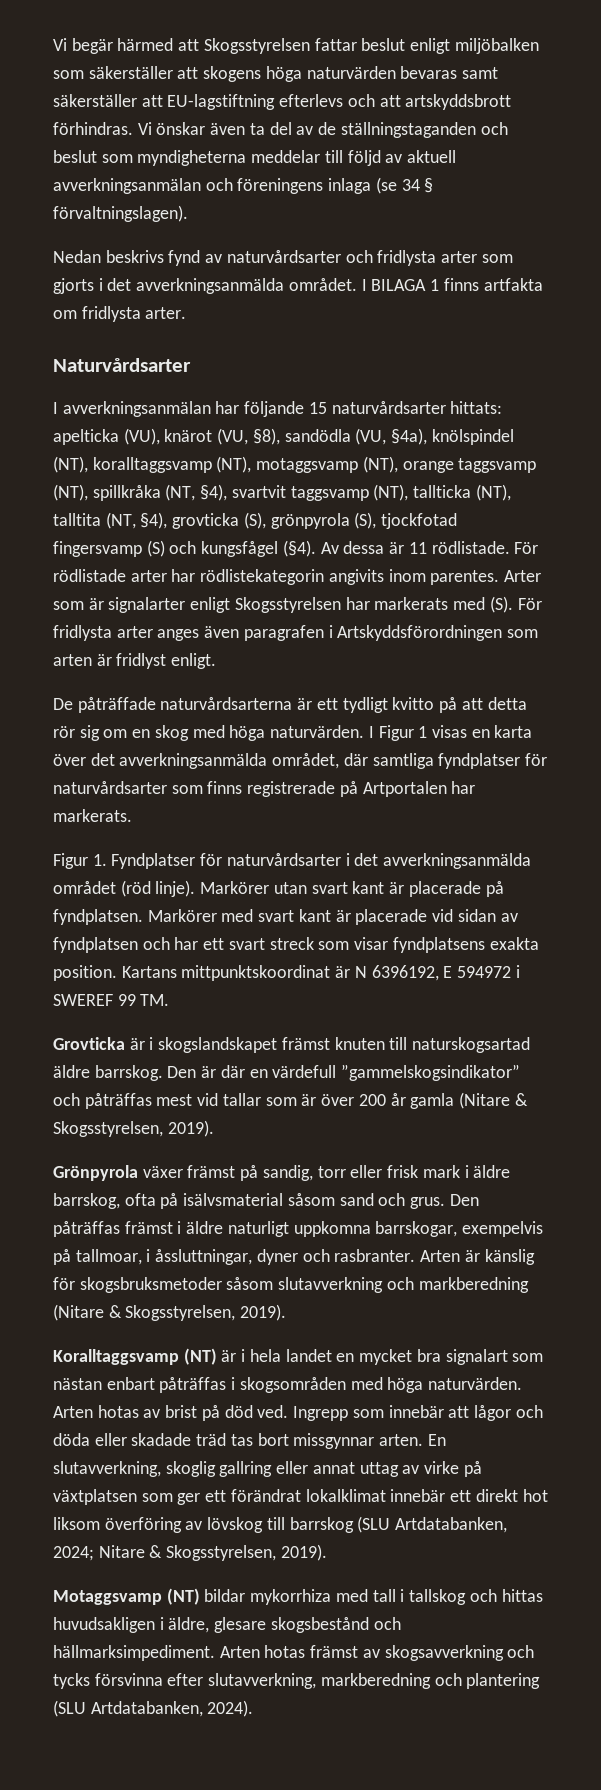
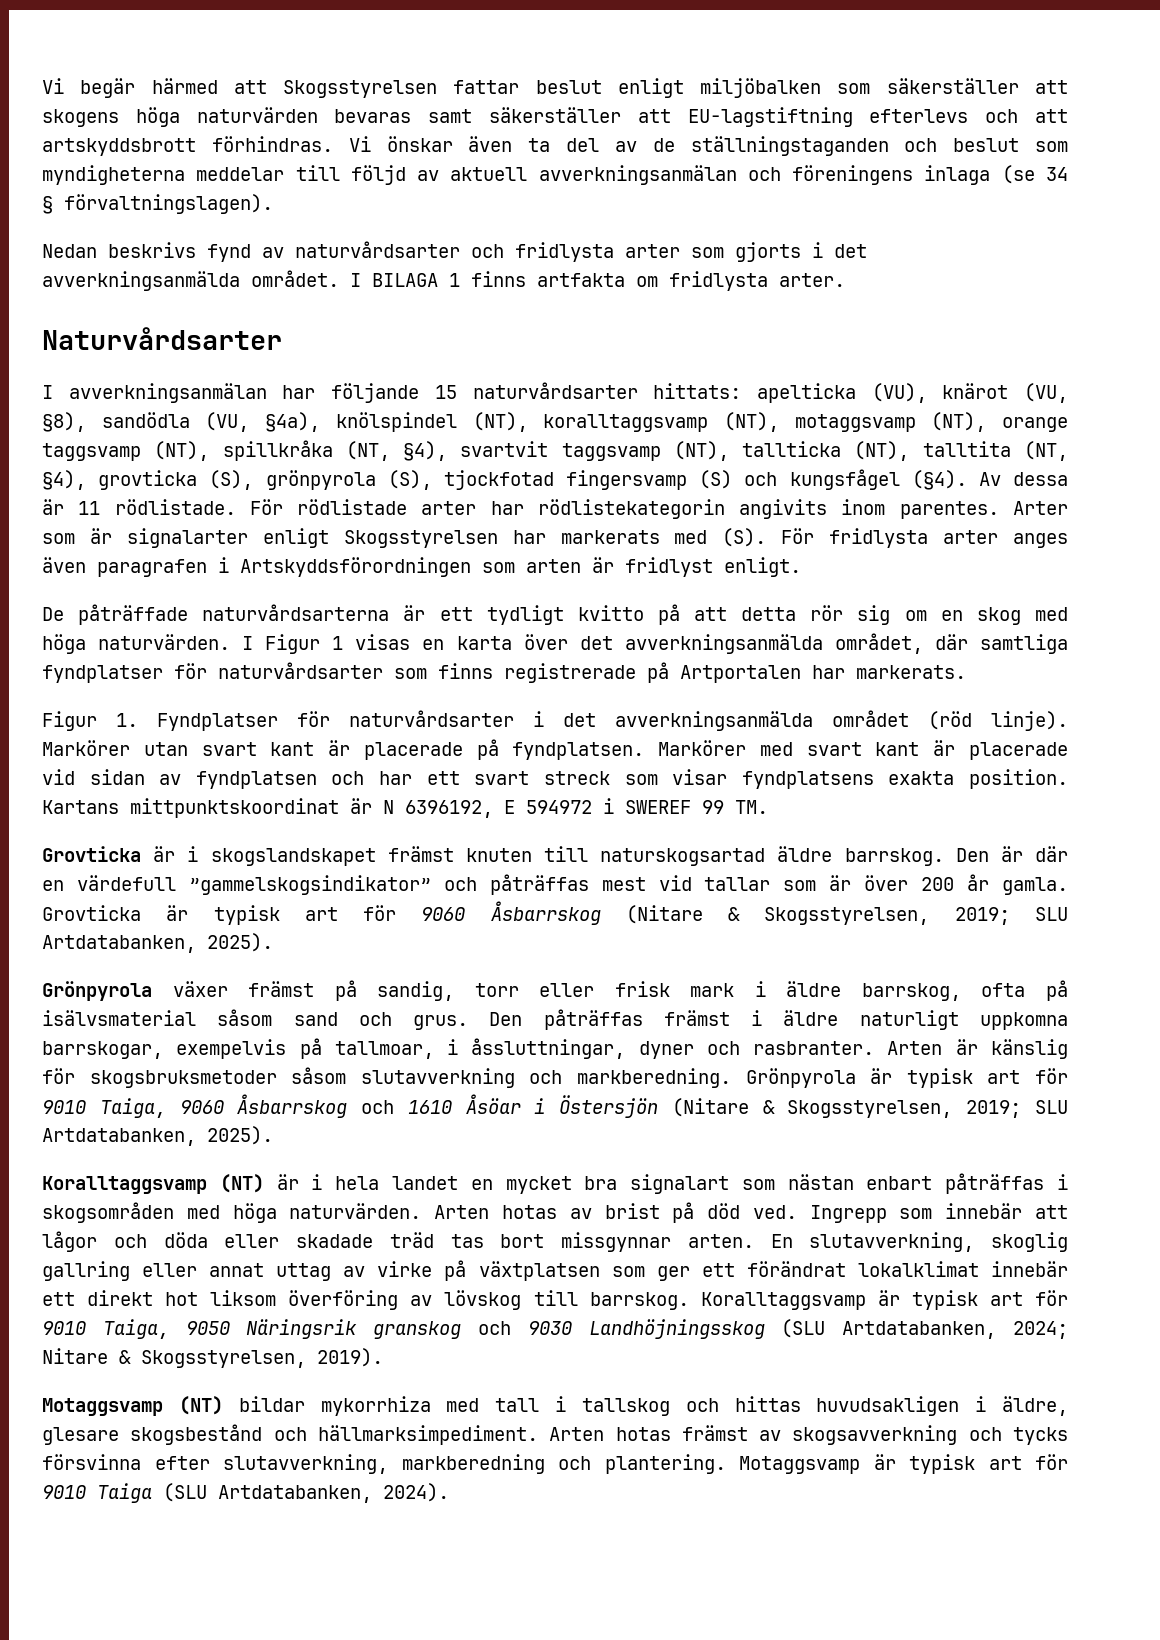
- Den är där en värdefull ”gammelskogsindikator” och påträffas mest vid tallar som är över 200 år gamla (Nitare & Skogsstyrelsen, 2019).
+ Den är där en värdefull ”gammelskogsindikator” och påträffas mest vid tallar som är över 200 år gamla. Grovticka är typisk art för 9060 Åsbarrskog (Nitare & Skogsstyrelsen, 2019; SLU Artdatabanken, 2025).
- Arten är känslig för skogsbruksmetoder såsom slutavverkning och markberedning (Nitare & Skogsstyrelsen, 2019).
+ Arten är känslig för skogsbruksmetoder såsom slutavverkning och markberedning. Grönpyrola är typisk art för 9010 Taiga, 9060 Åsbarrskog och 1610 Åsöar i Östersjön (Nitare & Skogsstyrelsen, 2019; SLU Artdatabanken, 2025).
- En slutavverkning, skoglig gallring eller annat uttag av virke på växtplatsen som ger ett förändrat lokalklimat innebär ett direkt hot liksom överföring av lövskog till barrskog (SLU Artdatabanken, 2024; Nitare & Skogsstyrelsen, 2019).
+ En slutavverkning, skoglig gallring eller annat uttag av virke på växtplatsen som ger ett förändrat lokalklimat innebär ett direkt hot liksom överföring av lövskog till barrskog. Koralltaggsvamp är typisk art för 9010 Taiga, 9050 Näringsrik granskog och 9030 Landhöjningsskog (SLU Artdatabanken, 2024; Nitare & Skogsstyrelsen, 2019).
- Arten hotas främst av skogsavverkning och tycks försvinna efter slutavverkning, markberedning och plantering (SLU Artdatabanken, 2024).
+ Arten hotas främst av skogsavverkning och tycks försvinna efter slutavverkning, markberedning och plantering. Motaggsvamp är typisk art för 9010 Taiga (SLU Artdatabanken, 2024).

